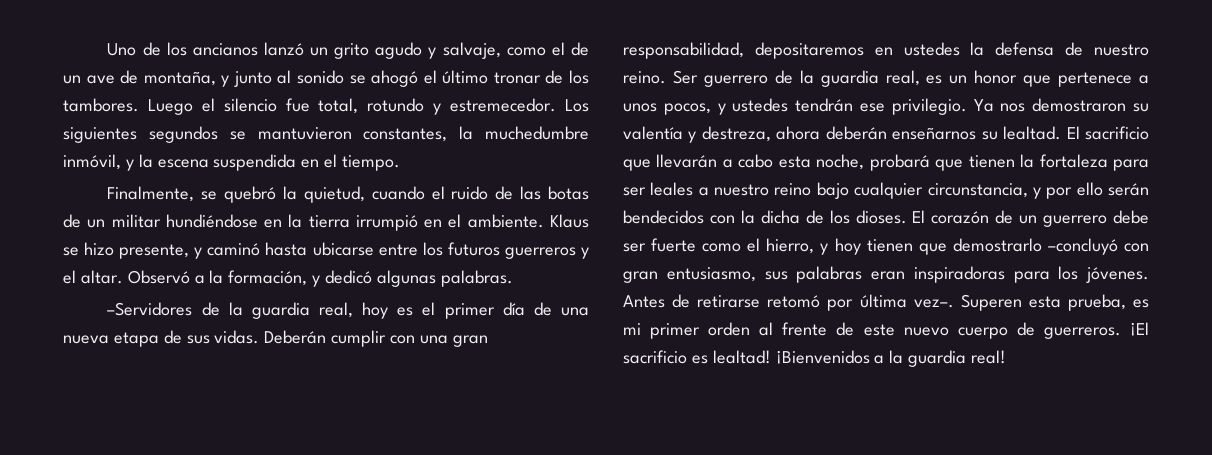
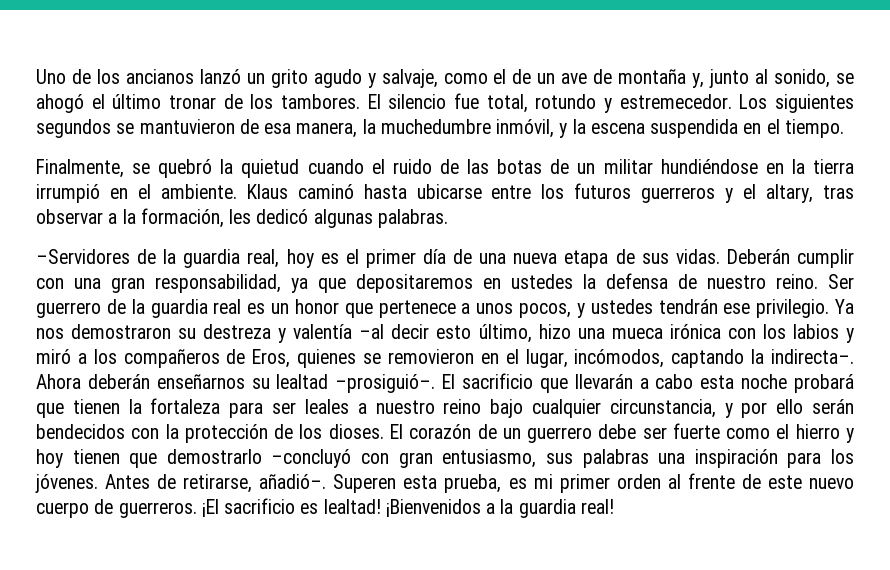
- Uno de los ancianos lanzó un grito agudo y salvaje, como el de un ave de montaña, y junto al sonido se ahogó el último tronar de los tambores.
+ Uno de los ancianos lanzó un grito agudo y salvaje, como el de un ave de montaña y, junto al sonido, se ahogó el último tronar de los tambores.
- Luego el silencio fue total, rotundo y estremecedor.
+ El silencio fue total, rotundo y estremecedor.
- Los siguientes segundos se mantuvieron constantes, la muchedumbre inmóvil, y la escena suspendida en el tiempo.
+ Los siguientes segundos se mantuvieron de esa manera, la muchedumbre inmóvil, y la escena suspendida en el tiempo.
- Finalmente, se quebró la quietud, cuando el ruido de las botas de un militar hundiéndose en la tierra irrumpió en el ambiente.
+ Finalmente, se quebró la quietud cuando el ruido de las botas de un militar hundiéndose en la tierra irrumpió en el ambiente.
- Klaus se hizo presente, y caminó hasta ubicarse entre los futuros guerreros y el altar. Observó a la formación, y dedicó algunas palabras.
+ Klaus caminó hasta ubicarse entre los futuros guerreros y el altary, tras observar a la formación, les dedicó algunas palabras.
- Deberán cumplir con una gran responsabilidad, depositaremos en ustedes la defensa de nuestro reino.
+ Deberán cumplir con una gran responsabilidad, ya que depositaremos en ustedes la defensa de nuestro reino.
- Ser guerrero de la guardia real, es un honor que pertenece a unos pocos, y ustedes tendrán ese privilegio.
+ Ser guerrero de la guardia real es un honor que pertenece a unos pocos, y ustedes tendrán ese privilegio.
- Ya nos demostraron su valentía y destreza, ahora deberán enseñarnos su lealtad.
+ Ya nos demostraron su destreza y valentía –al decir esto último, hizo una mueca irónica con los labios y miró a los compañeros de Eros, quienes se removieron en el lugar, incómodos, captando la indirecta–. Ahora deberán enseñarnos su lealtad –prosiguió–.
- El sacrificio que llevarán a cabo esta noche, probará que tienen la fortaleza para ser leales a nuestro reino bajo cualquier circunstancia, y por ello serán bendecidos con la dicha de los dioses.
+ El sacrificio que llevarán a cabo esta noche probará que tienen la fortaleza para ser leales a nuestro reino bajo cualquier circunstancia, y por ello serán bendecidos con la protección de los dioses.
- El corazón de un guerrero debe ser fuerte como el hierro, y hoy tienen que demostrarlo –concluyó con gran entusiasmo, sus palabras eran inspiradoras para los jóvenes.
+ El corazón de un guerrero debe ser fuerte como el hierro y hoy tienen que demostrarlo –concluyó con gran entusiasmo, sus palabras una inspiración para los jóvenes.
- Antes de retirarse retomó por última vez–.
+ Antes de retirarse, añadió–.

